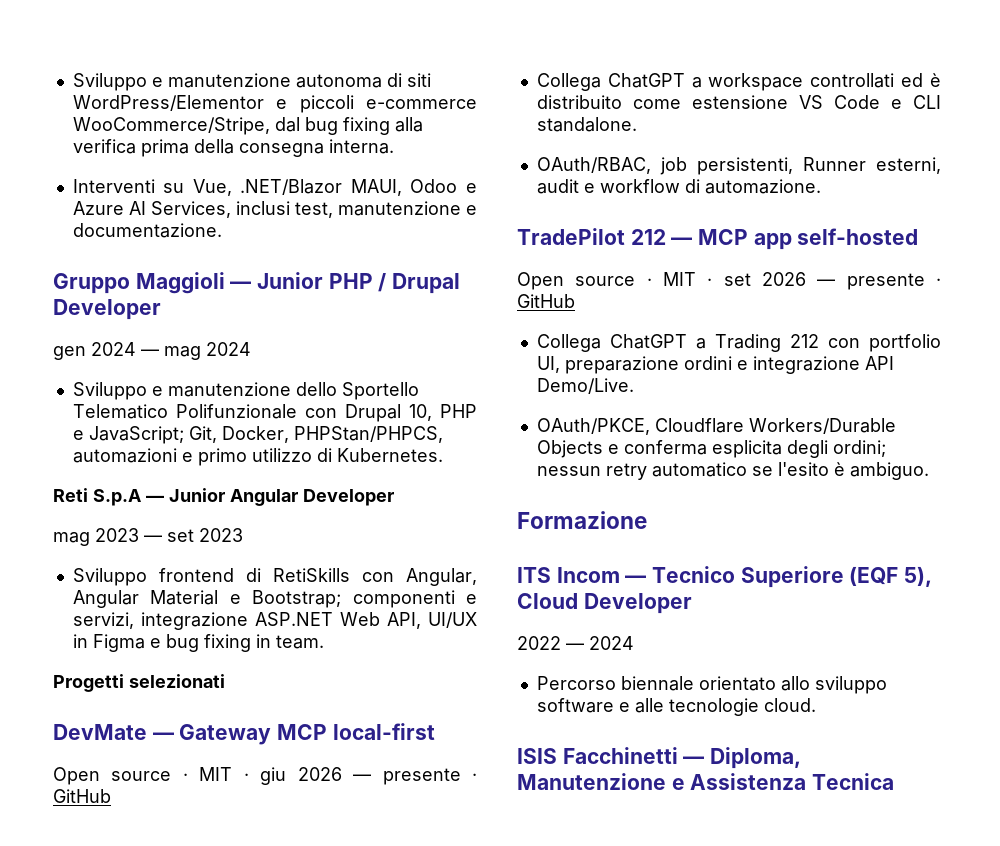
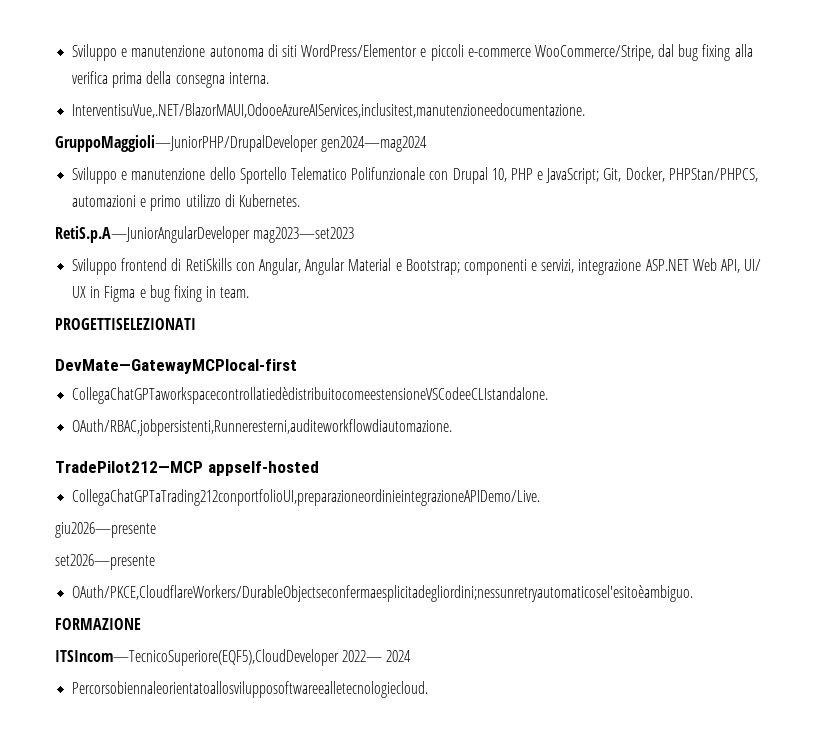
- Interventi su Vue, .NET/Blazor MAUI, Odoo e Azure AI Services, inclusi test, manutenzione e documentazione.
- Gruppo Maggioli — Junior PHP / Drupal Developer
- gen 2024 — mag 2024
+ InterventisuVue,.NET/BlazorMAUI,OdooeAzureAIServices,inclusitest,manutenzioneedocumentazione.
+ GruppoMaggioli—JuniorPHP/DrupalDeveloper gen2024—mag2024
- Reti S.p.A — Junior Angular Developer
- mag 2023 — set 2023
+ RetiS.p.A—JuniorAngularDeveloper mag2023—set2023
- Sviluppo frontend di RetiSkills con Angular, Angular Material e Bootstrap; componenti e servizi, integrazione ASP.NET Web API, UI/UX in Figma e bug fixing in team.
+ Sviluppo frontend di RetiSkills con Angular, Angular Material e Bootstrap; componenti e servizi, integrazione ASP.NET Web API, UI/ UX in Figma e bug fixing in team.
- Progetti selezionati
- DevMate — Gateway MCP local-first
- Open source · MIT · giu 2026 — presente · GitHub
- Collega ChatGPT a workspace controllati ed è distribuito come estensione VS Code e CLI standalone.
- OAuth/RBAC, job persistenti, Runner esterni, audit e workflow di automazione.
- TradePilot 212 — MCP app self-hosted
- Open source · MIT · set 2026 — presente · GitHub
- Collega ChatGPT a Trading 212 con portfolio UI, preparazione ordini e integrazione API Demo/Live.
- OAuth/PKCE, Cloudflare Workers/Durable Objects e conferma esplicita degli ordini; nessun retry automatico se l'esito è ambiguo.
- Formazione
- ITS Incom — Tecnico Superiore (EQF 5), Cloud Developer
- 2022 — 2024
- Percorso biennale orientato allo sviluppo software e alle tecnologie cloud.
- ISIS Facchinetti — Diploma, Manutenzione e Assistenza Tecnica
+ PROGETTISELEZIONATI
+ DevMate—GatewayMCPlocal-first
+ CollegaChatGPTaworkspacecontrollatiedèdistribuitocomeestensioneVSCodeeCLIstandalone.
+ OAuth/RBAC,jobpersistenti,Runneresterni,auditeworkflowdiautomazione.
+ TradePilot212—MCP appself-hosted
+ CollegaChatGPTaTrading212conportfolioUI,preparazioneordinieintegrazioneAPIDemo/Live.
+ giu2026—presente
+ set2026—presente
+ OAuth/PKCE,CloudflareWorkers/DurableObjectseconfermaesplicitadegliordini;nessunretryautomaticosel'esitoèambiguo.
+ FORMAZIONE
+ ITSIncom—TecnicoSuperiore(EQF5),CloudDeveloper 2022— 2024
+ Percorsobiennaleorientatoallosvilupposoftwareealletecnologiecloud.

